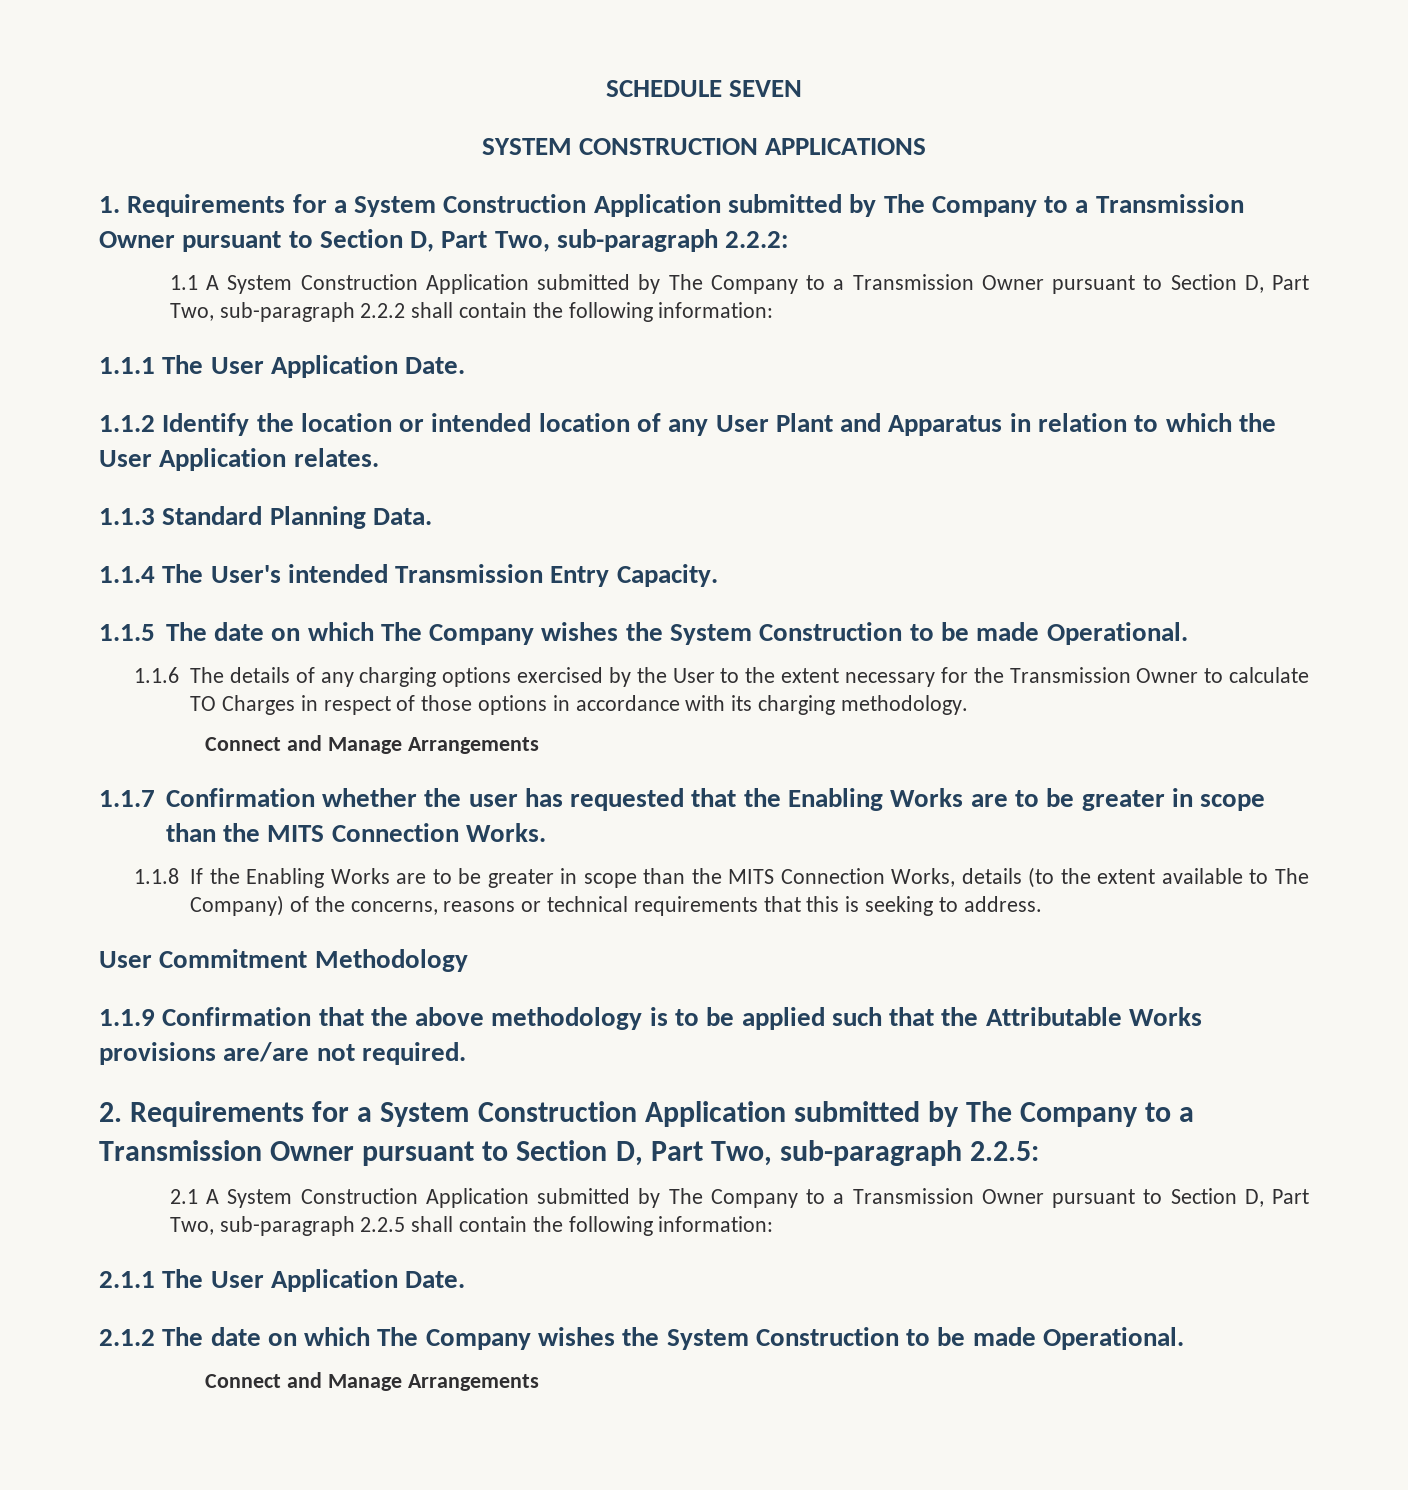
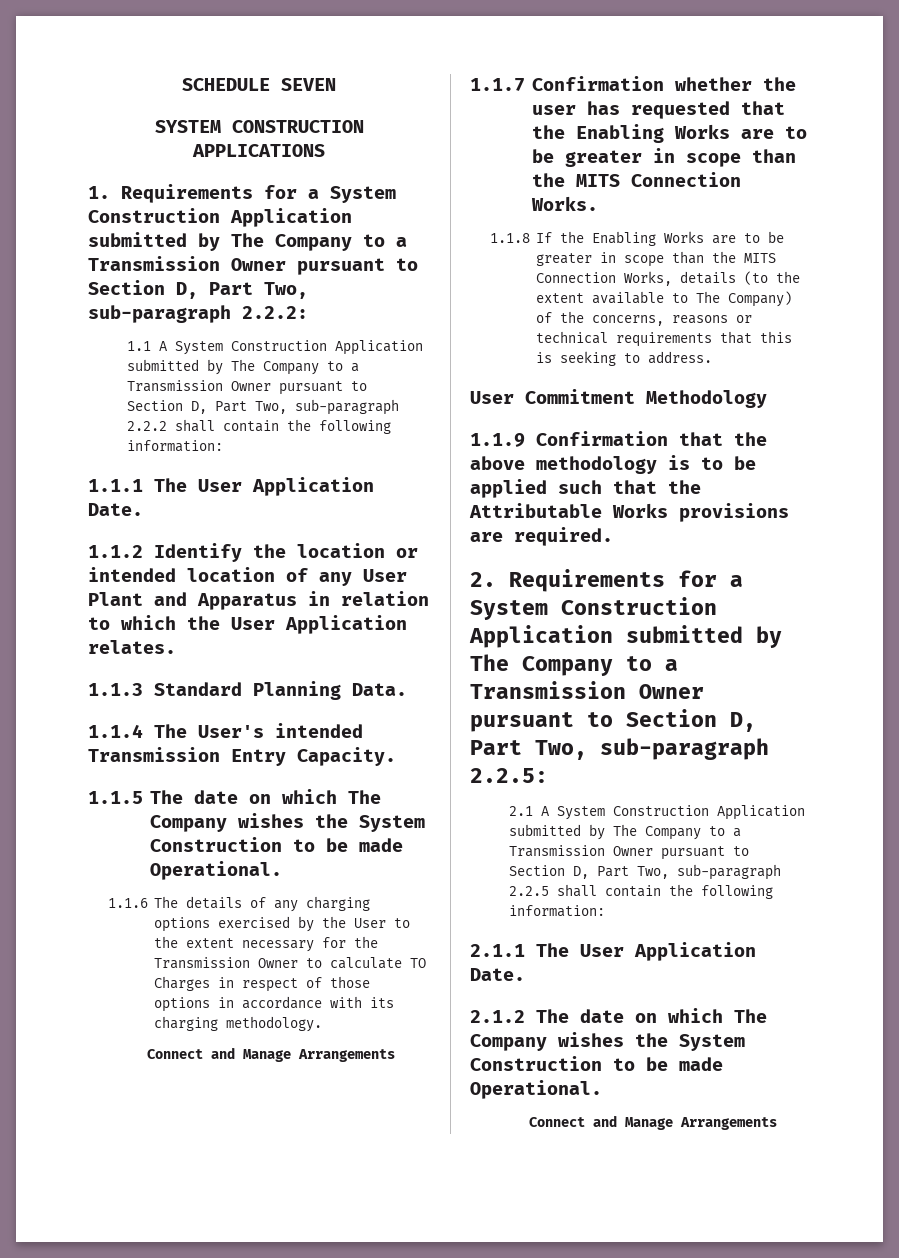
- 1.1.9 Confirmation that the above methodology is to be applied such that the Attributable Works provisions are/are not required.
+ 1.1.9 Confirmation that the above methodology is to be applied such that the Attributable Works provisions are required.

